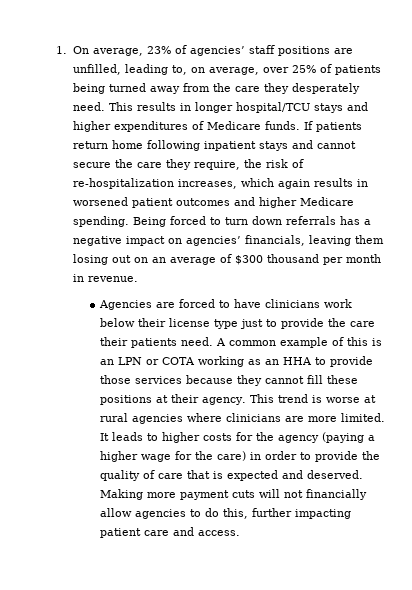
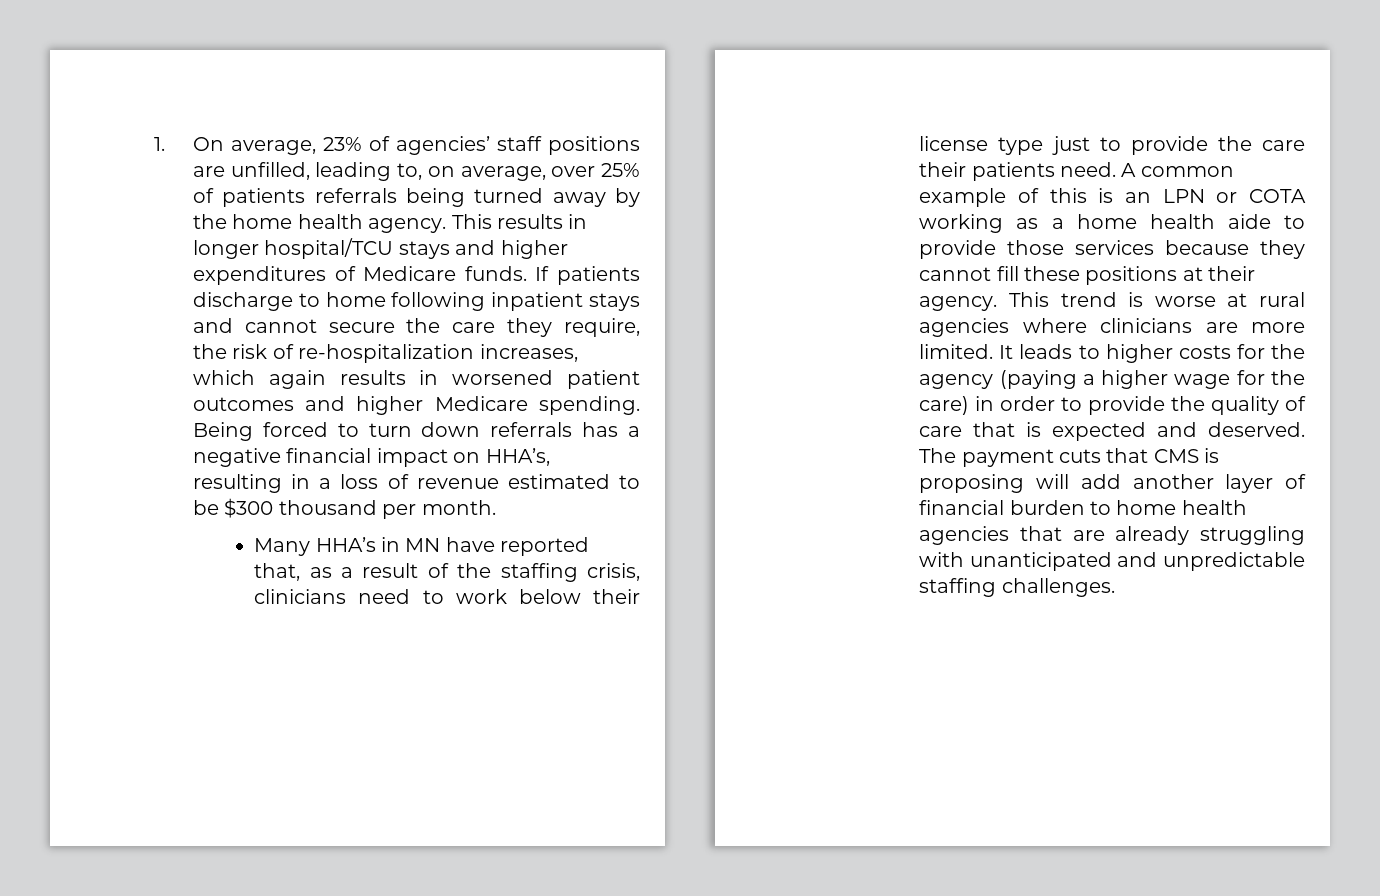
- 1. On average, 23% of agencies’ staff positions are unfilled, leading to, on average, over 25% of patients being turned away from the care they desperately need.
+ 1. On average, 23% of agencies’ staff positions are unfilled, leading to, on average, over 25% of patients referrals being turned away by the home health agency.
- If patients return home following inpatient stays and cannot secure the care they require, the risk of re-hospitalization increases, which again results in worsened patient outcomes and higher Medicare spending.
+ If patients discharge to home following inpatient stays and cannot secure the care they require, the risk of re-hospitalization increases, which again results in worsened patient outcomes and higher Medicare spending.
- Being forced to turn down referrals has a negative impact on agencies’ financials, leaving them losing out on an average of $300 thousand per month in revenue.
- Agencies are forced to have clinicians work below their license type just to provide the care their patients need.
+ Being forced to turn down referrals has a negative financial impact on HHA’s, resulting in a loss of revenue estimated to be $300 thousand per month.
+ Many HHA’s in MN have reported that, as a result of the staffing crisis, clinicians need to work below their license type just to provide the care their patients need.
- A common example of this is an LPN or COTA working as an HHA to provide those services because they cannot fill these positions at their agency.
+ A common example of this is an LPN or COTA working as a home health aide to provide those services because they cannot fill these positions at their agency.
- Making more payment cuts will not financially allow agencies to do this, further impacting patient care and access.
+ The payment cuts that CMS is proposing will add another layer of financial burden to home health agencies that are already struggling with unanticipated and unpredictable staffing challenges.

